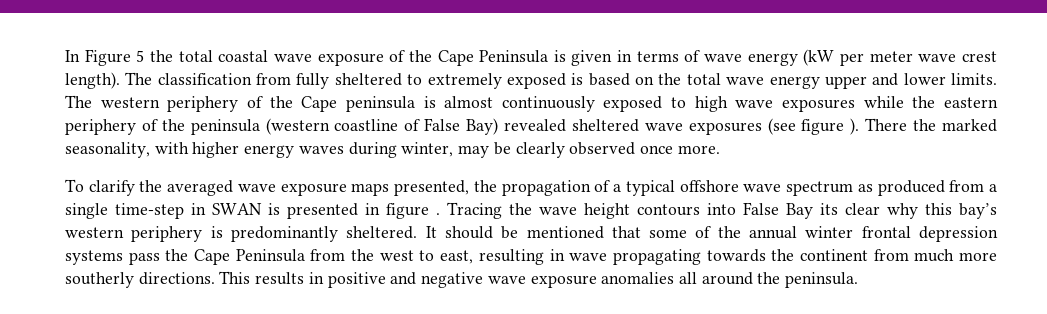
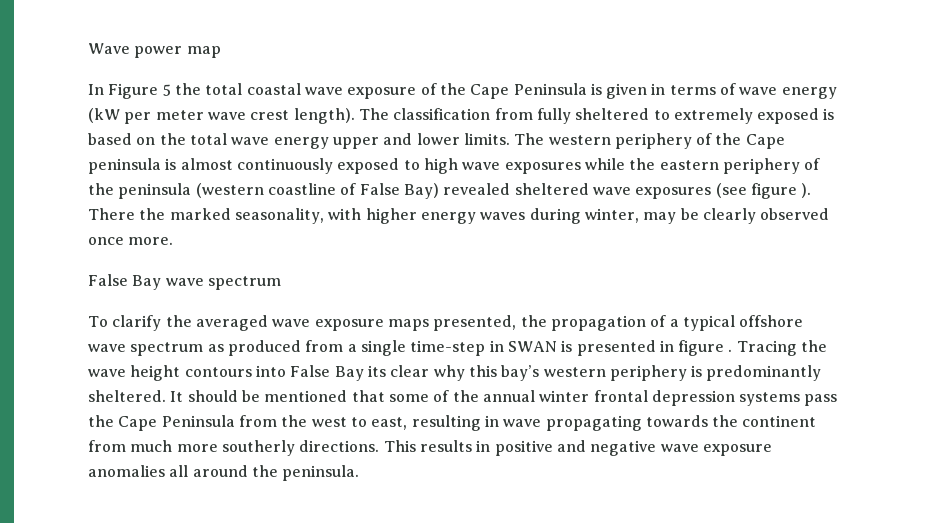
+ Wave power map
+ False Bay wave spectrum

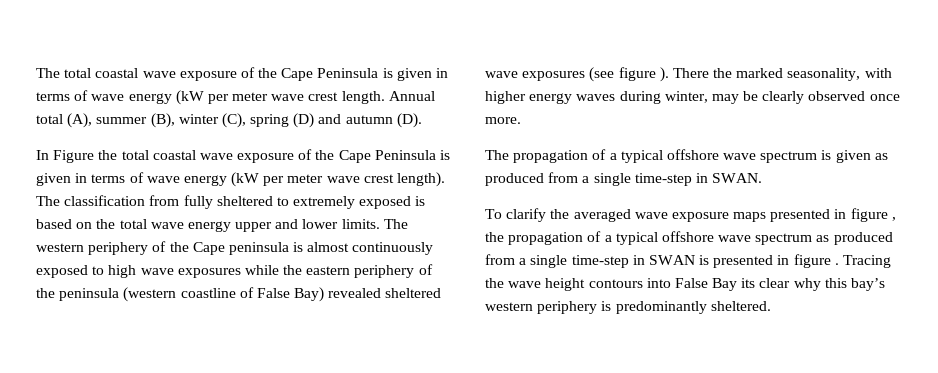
- Wave power map
+ The total coastal wave exposure of the Cape Peninsula is given in terms of wave energy (kW per meter wave crest length. Annual total (A), summer (B), winter (C), spring (D) and autumn (D).
- In Figure 5 the total coastal wave exposure of the Cape Peninsula is given in terms of wave energy (kW per meter wave crest length).
+ In Figure the total coastal wave exposure of the Cape Peninsula is given in terms of wave energy (kW per meter wave crest length).
- False Bay wave spectrum
+ The propagation of a typical offshore wave spectrum is given as produced from a single time-step in SWAN.
- To clarify the averaged wave exposure maps presented, the propagation of a typical offshore wave spectrum as produced from a single time-step in SWAN is presented in figure .
+ To clarify the averaged wave exposure maps presented in figure , the propagation of a typical offshore wave spectrum as produced from a single time-step in SWAN is presented in figure .
- It should be mentioned that some of the annual winter frontal depression systems pass the Cape Peninsula from the west to east, resulting in wave propagating towards the continent from much more southerly directions. This results in positive and negative wave exposure anomalies all around the peninsula.

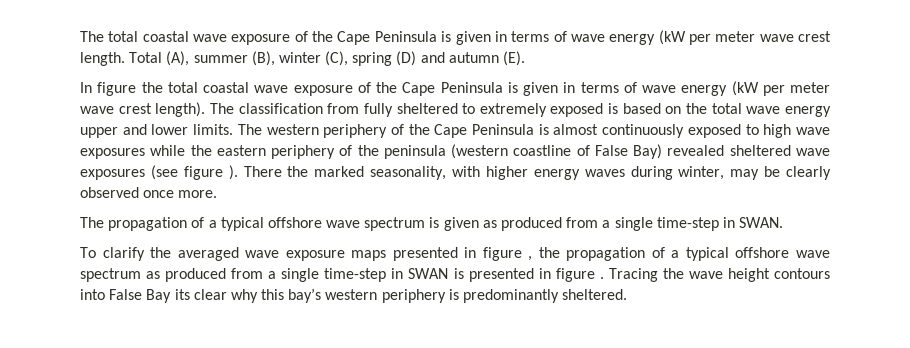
- Annual total (A), summer (B), winter (C), spring (D) and autumn (D).
+ Total (A), summer (B), winter (C), spring (D) and autumn (E).
- In Figure the total coastal wave exposure of the Cape Peninsula is given in terms of wave energy (kW per meter wave crest length).
+ In figure the total coastal wave exposure of the Cape Peninsula is given in terms of wave energy (kW per meter wave crest length).
- The western periphery of the Cape peninsula is almost continuously exposed to high wave exposures while the eastern periphery of the peninsula (western coastline of False Bay) revealed sheltered wave exposures (see figure ).
+ The western periphery of the Cape Peninsula is almost continuously exposed to high wave exposures while the eastern periphery of the peninsula (western coastline of False Bay) revealed sheltered wave exposures (see figure ).

